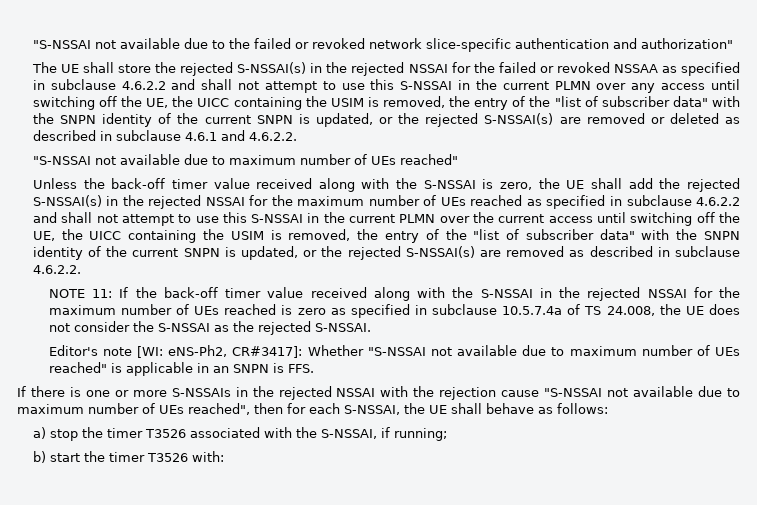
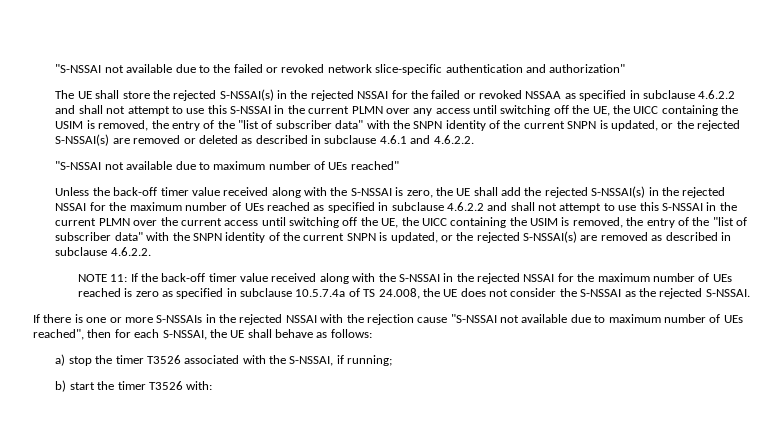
- Editor's note [WI: eNS-Ph2, CR#3417]: Whether "S-NSSAI not available due to maximum number of UEs reached" is applicable in an SNPN is FFS.

